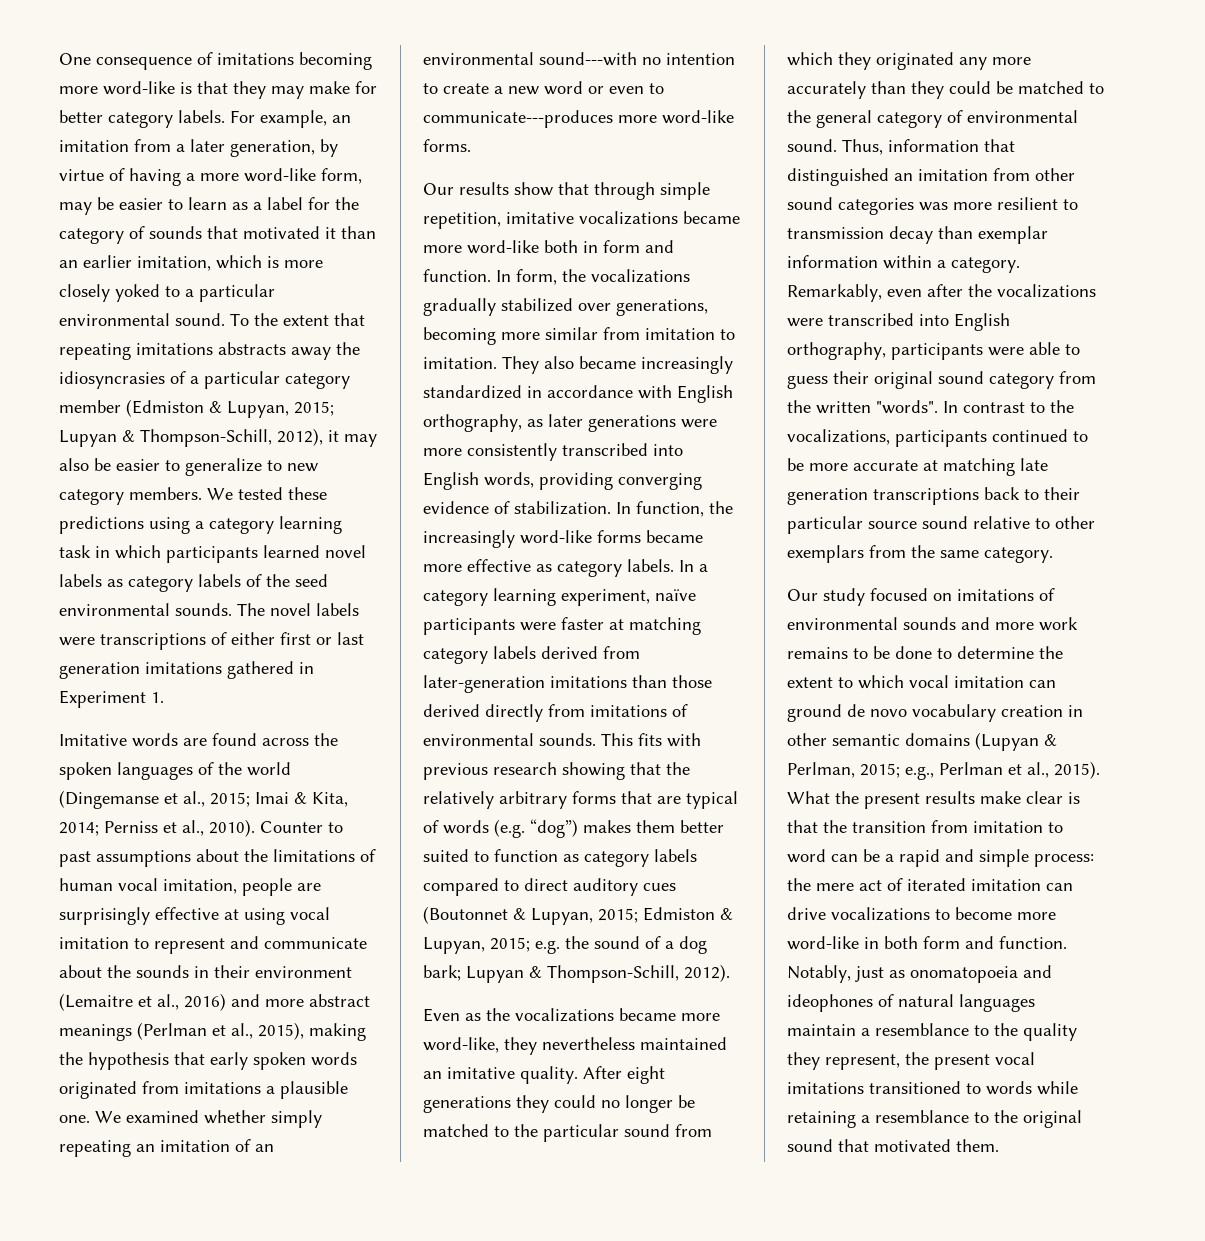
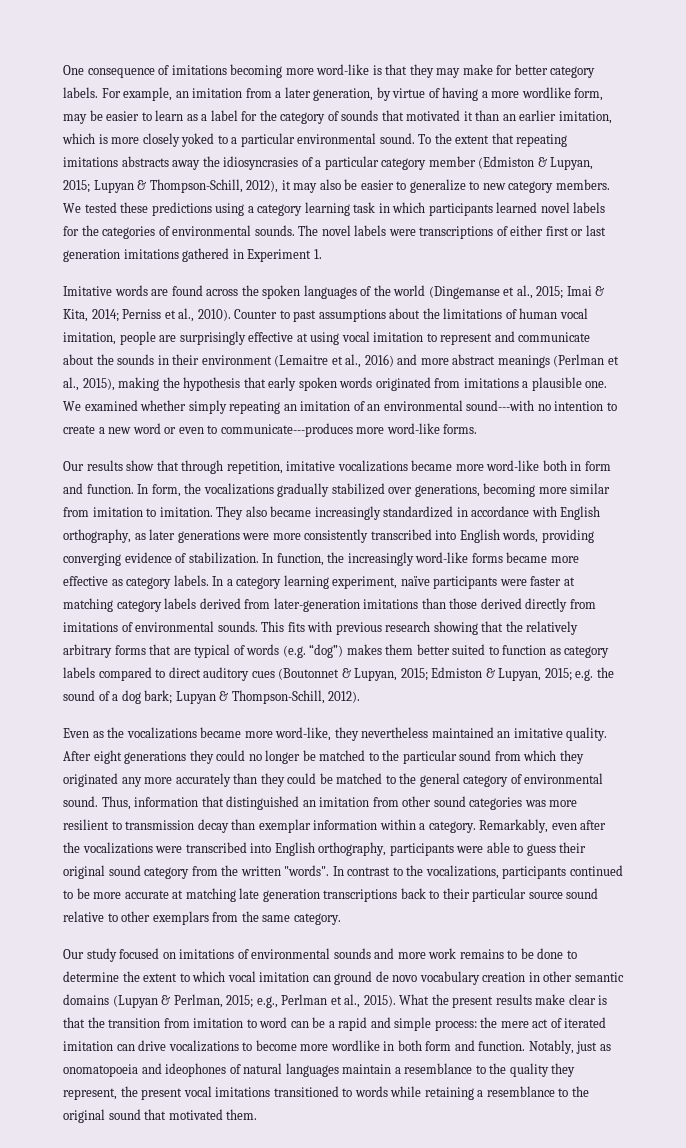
- For example, an imitation from a later generation, by virtue of having a more word-like form, may be easier to learn as a label for the category of sounds that motivated it than an earlier imitation, which is more closely yoked to a particular environmental sound.
+ For example, an imitation from a later generation, by virtue of having a more wordlike form, may be easier to learn as a label for the category of sounds that motivated it than an earlier imitation, which is more closely yoked to a particular environmental sound.
- We tested these predictions using a category learning task in which participants learned novel labels as category labels of the seed environmental sounds.
+ We tested these predictions using a category learning task in which participants learned novel labels for the categories of environmental sounds.
- Our results show that through simple repetition, imitative vocalizations became more word-like both in form and function.
+ Our results show that through repetition, imitative vocalizations became more word-like both in form and function.
- What the present results make clear is that the transition from imitation to word can be a rapid and simple process: the mere act of iterated imitation can drive vocalizations to become more word-like in both form and function.
+ What the present results make clear is that the transition from imitation to word can be a rapid and simple process: the mere act of iterated imitation can drive vocalizations to become more wordlike in both form and function.

